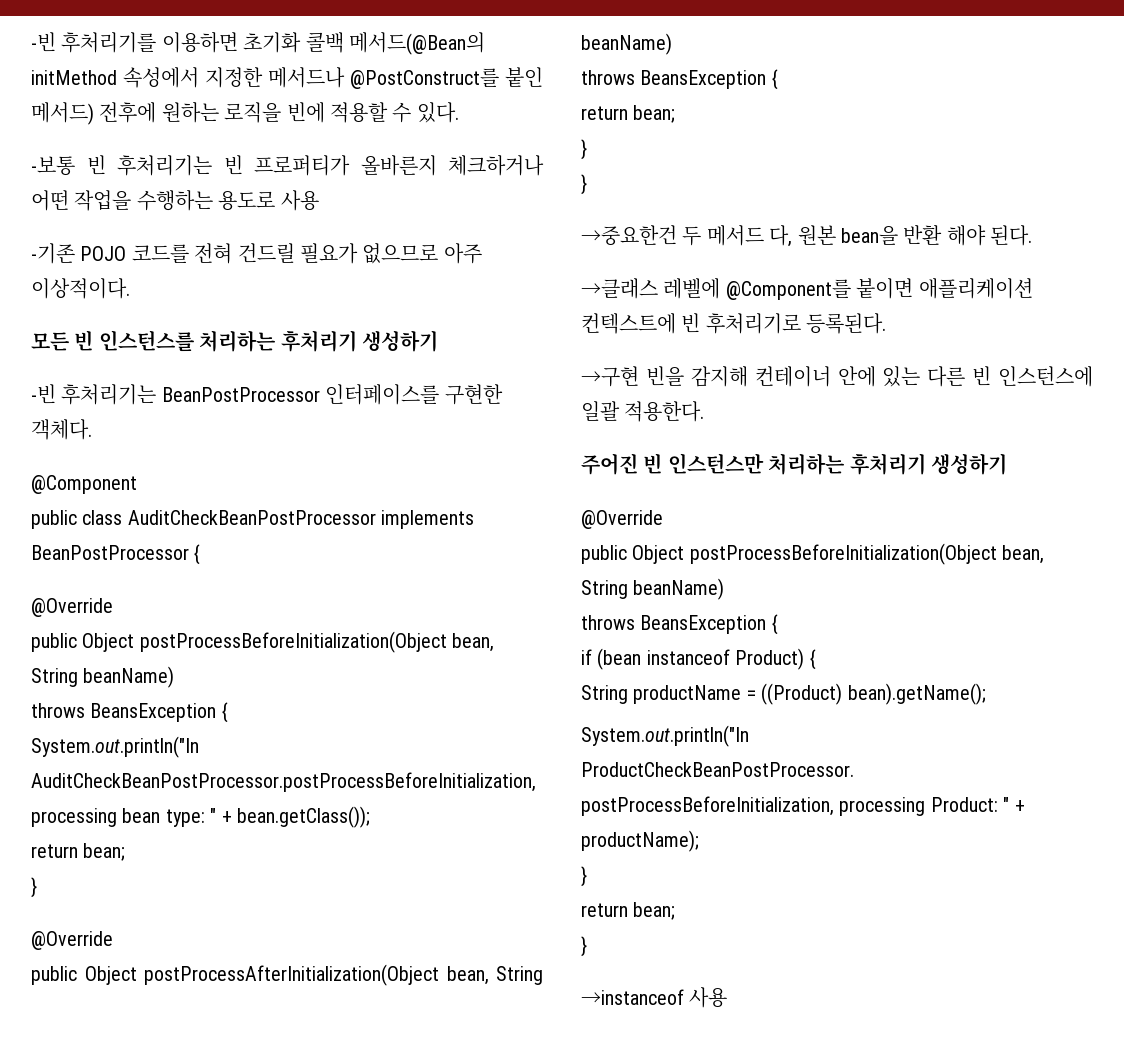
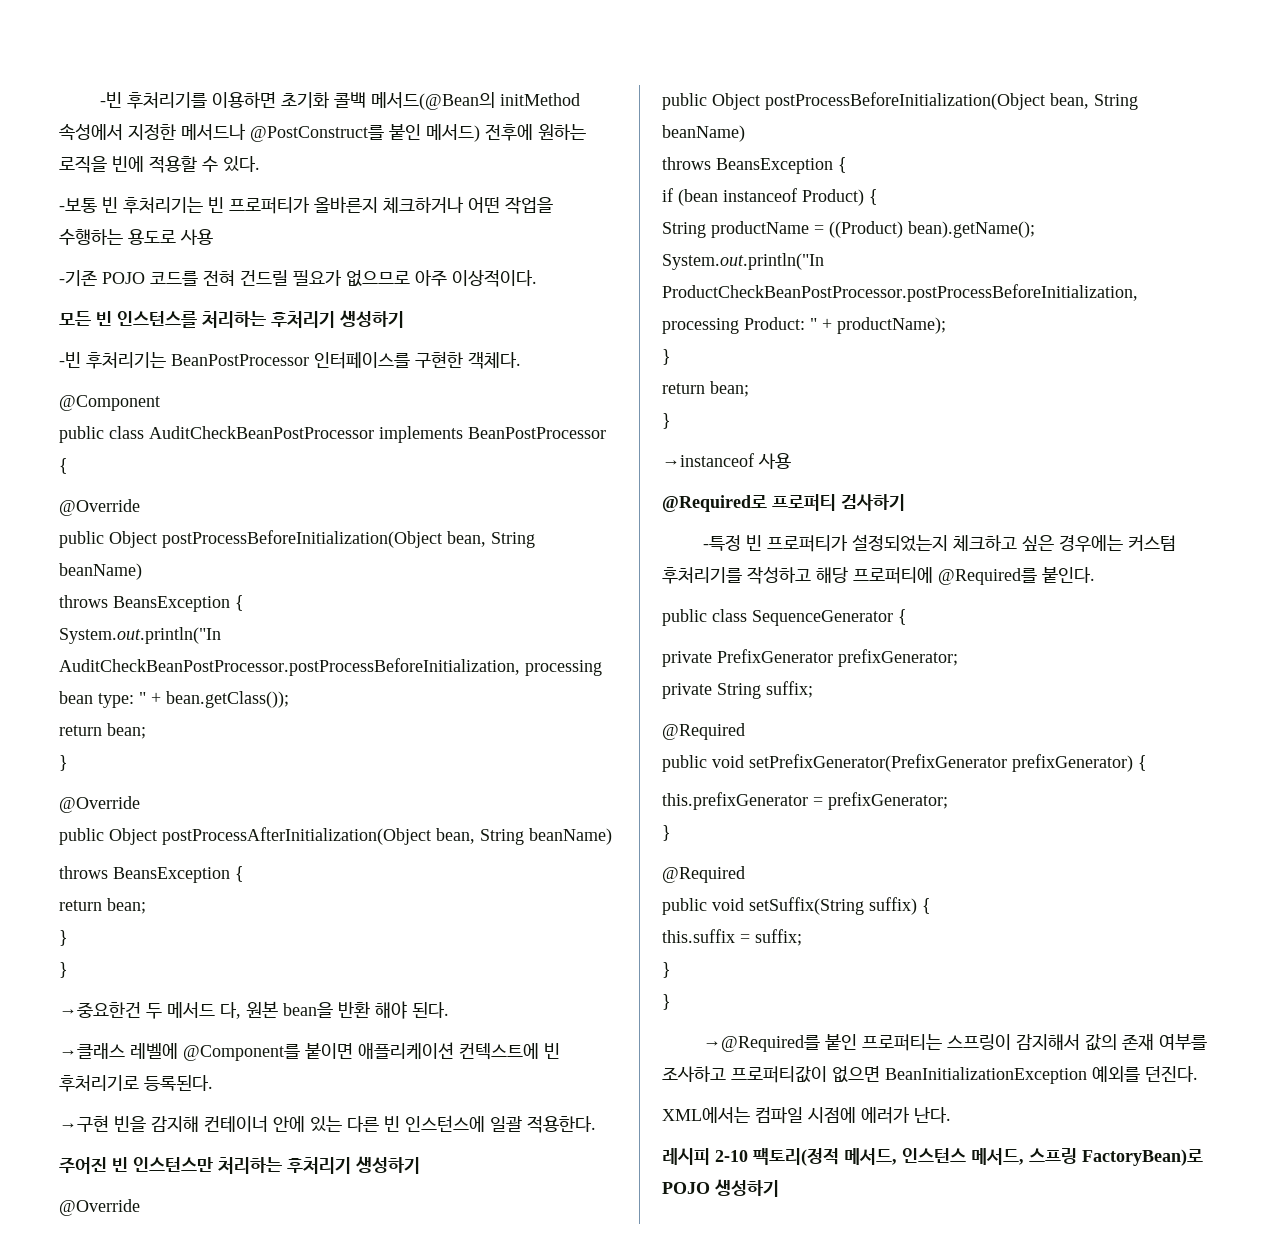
+ @Required로 프로퍼티 검사하기
+ -특정 빈 프로퍼티가 설정되었는지 체크하고 싶은 경우에는 커스텀 후처리기를 작성하고 해당 프로퍼티에 @Required를 붙인다.
+ public class SequenceGenerator {
+ private PrefixGenerator prefixGenerator;
+ private String suffix;
+ @Required
+ public void setPrefixGenerator(PrefixGenerator prefixGenerator) {
+ this.prefixGenerator = prefixGenerator;
+ }
+ @Required
+ public void setSuffix(String suffix) {
+ this.suffix = suffix;
+ }
+ }
+ →@Required를 붙인 프로퍼티는 스프링이 감지해서 값의 존재 여부를 조사하고 프로퍼티값이 없으면 BeanInitializationException 예외를 던진다.
+ XML에서는 컴파일 시점에 에러가 난다.
+ 레시피 2-10 팩토리(정적 메서드, 인스턴스 메서드, 스프링 FactoryBean)로 POJO 생성하기

